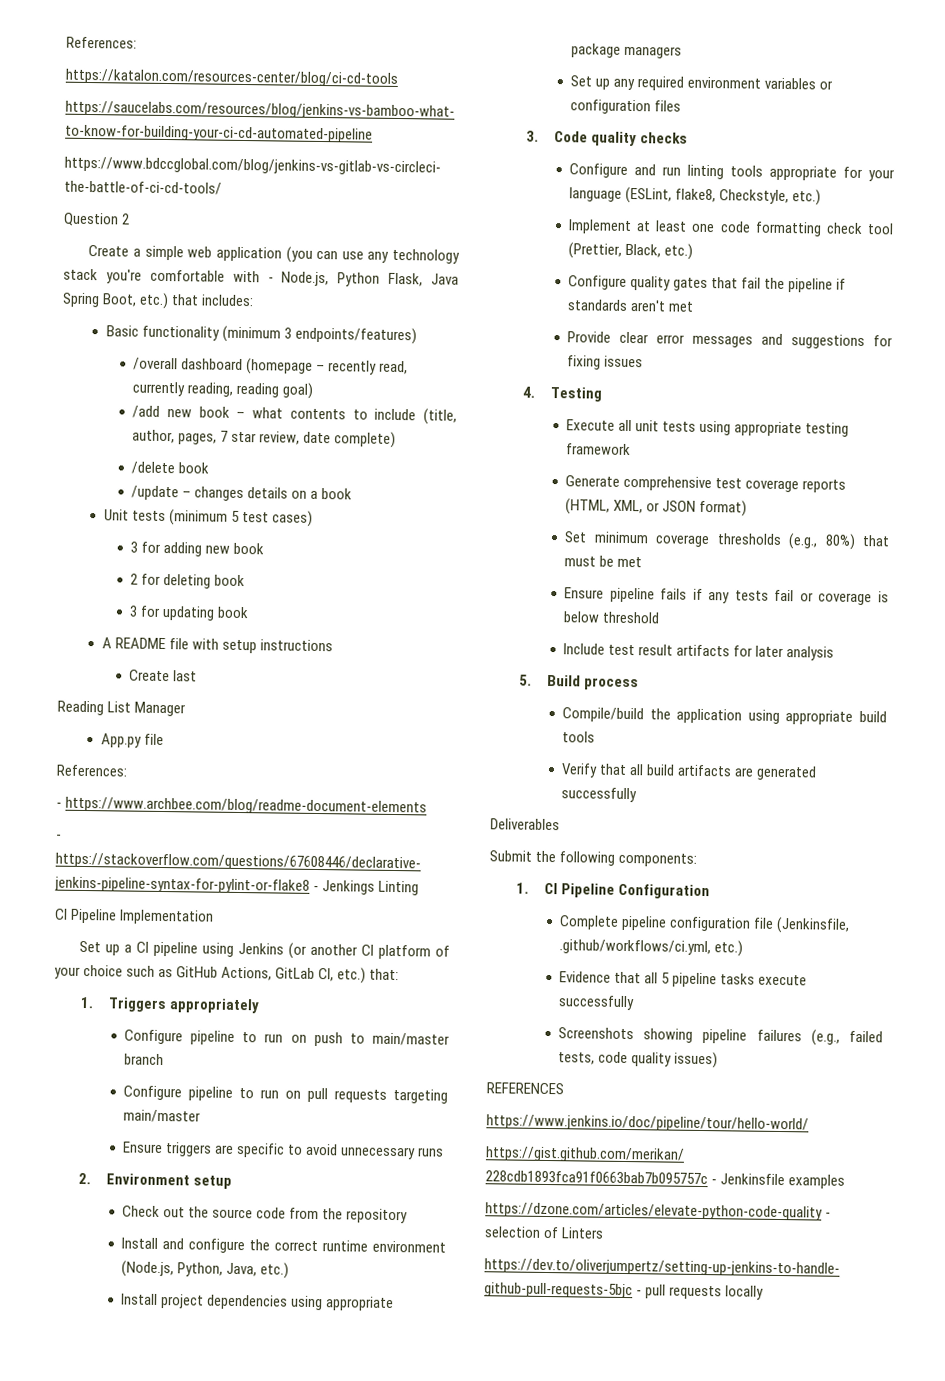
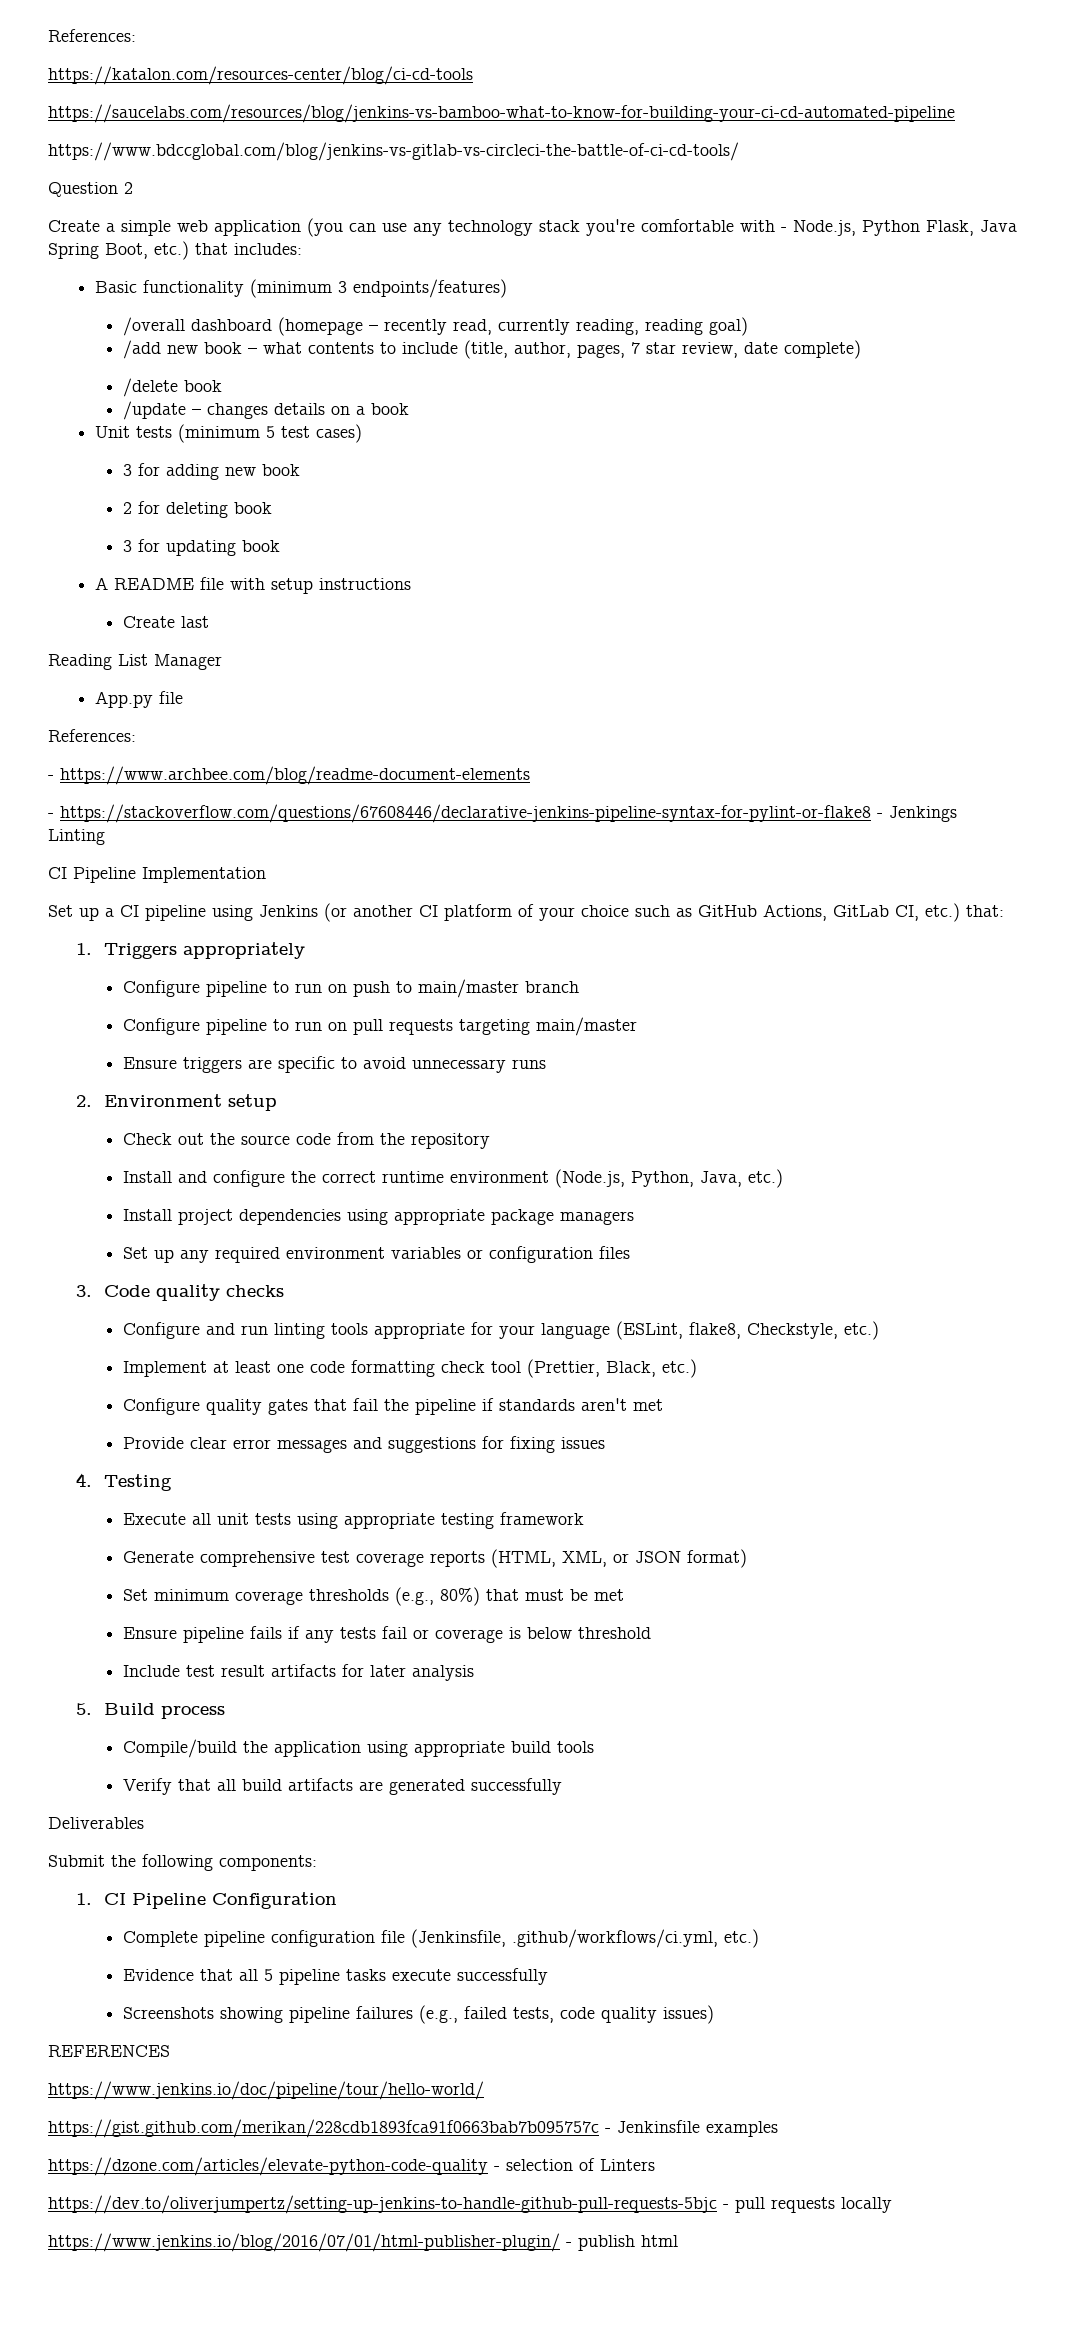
+ https://www.jenkins.io/blog/2016/07/01/html-publisher-plugin/ - publish html

